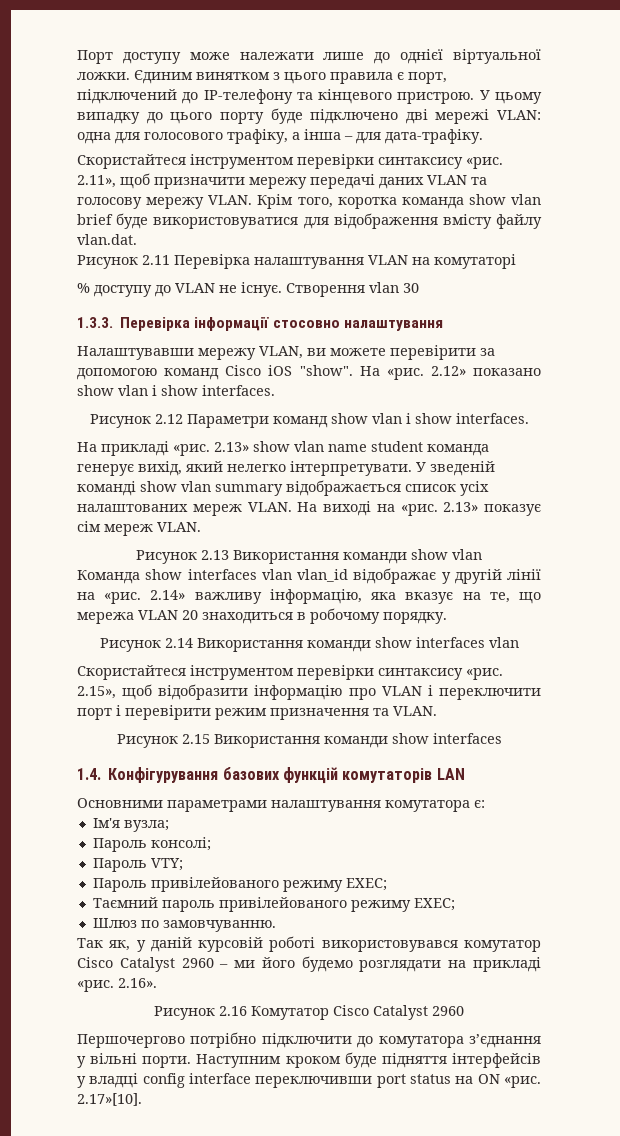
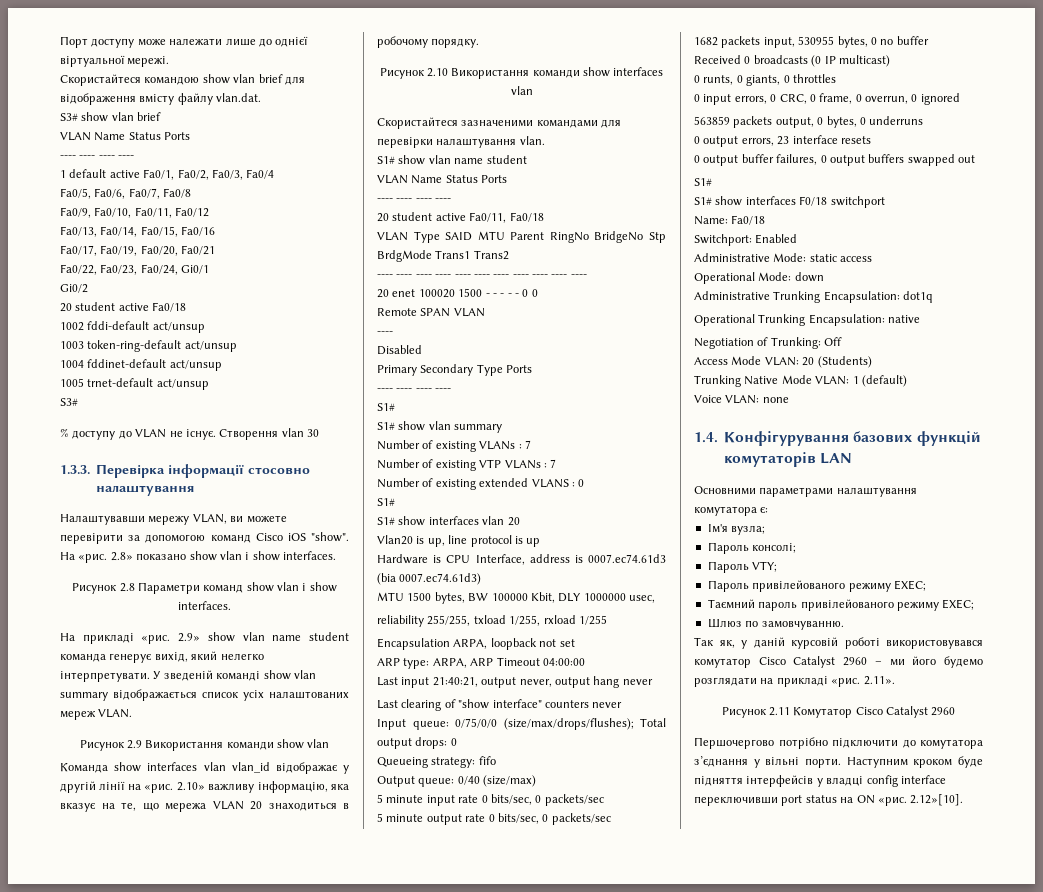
- Порт доступу може належати лише до однієї віртуальної ложки. Єдиним винятком з цього правила є порт, підключений до IP-телефону та кінцевого пристрою. У цьому випадку до цього порту буде підключено дві мережі VLAN: одна для голосового трафіку, а інша – для дата-трафіку.
- Скористайтеся інструментом перевірки синтаксису «рис. 2.11», щоб призначити мережу передачі даних VLAN та голосову мережу VLAN. Крім того, коротка команда show vlan brief буде використовуватися для відображення вмісту файлу vlan.dat.
+ Порт доступу може належати лише до однієї віртуальної мережі.
+ Скористайтеся командою show vlan brief для відображення вмісту файлу vlan.dat.
- Рисунок 2.11 Перевірка налаштування VLAN на комутаторі
+ S3# show vlan brief
+ VLAN Name Status Ports
+ ---- ---- ---- ----
+ 1 default active Fa0/1, Fa0/2, Fa0/3, Fa0/4
+ Fa0/5, Fa0/6, Fa0/7, Fa0/8
+ Fa0/9, Fa0/10, Fa0/11, Fa0/12
+ Fa0/13, Fa0/14, Fa0/15, Fa0/16
+ Fa0/17, Fa0/19, Fa0/20, Fa0/21
+ Fa0/22, Fa0/23, Fa0/24, Gi0/1
+ Gi0/2
+ 20 student active Fa0/18
+ 1002 fddi-default act/unsup
+ 1003 token-ring-default act/unsup
+ 1004 fddinet-default act/unsup
+ 1005 trnet-default act/unsup
+ S3#
- 2.12» показано show vlan і show interfaces.
+ 2.8» показано show vlan і show interfaces.
- Рисунок 2.12 Параметри команд show vlan і show interfaces.
+ Рисунок 2.8 Параметри команд show vlan і show interfaces.
- 2.13» show vlan name student команда генерує вихід, який нелегко інтерпретувати.
+ 2.9» show vlan name student команда генерує вихід, який нелегко інтерпретувати.
- У зведеній команді show vlan summary відображається список усіх налаштованих мереж VLAN. На виході на «рис. 2.13» показує сім мереж VLAN.
- Рисунок 2.13 Використання команди show vlan
+ У зведеній команді show vlan summary відображається список усіх налаштованих мереж VLAN.
+ Рисунок 2.9 Використання команди show vlan
- 2.14» важливу інформацію, яка вказує на те, що мережа VLAN 20 знаходиться в робочому порядку.
+ 2.10» важливу інформацію, яка вказує на те, що мережа VLAN 20 знаходиться в робочому порядку.
- Рисунок 2.14 Використання команди show interfaces vlan
+ Рисунок 2.10 Використання команди show interfaces vlan
- Скористайтеся інструментом перевірки синтаксису «рис. 2.15», щоб відобразити інформацію про VLAN і переключити порт і перевірити режим призначення та VLAN.
- Рисунок 2.15 Використання команди show interfaces
+ Скористайтеся зазначеними командами для перевірки налаштування vlan.
+ S1# show vlan name student
+ VLAN Name Status Ports
+ ---- ---- ---- ----
+ 20 student active Fa0/11, Fa0/18
+ VLAN Type SAID MTU Parent RingNo BridgeNo Stp BrdgMode Trans1 Trans2
+ ---- ---- ---- ---- ---- ---- ---- ---- ---- ---- ----
+ 20 enet 100020 1500 - - - - - 0 0
+ Remote SPAN VLAN
+ ----
+ Disabled
+ Primary Secondary Type Ports
+ ---- ---- ---- ----
+ S1#
+ S1# show vlan summary
+ Number of existing VLANs : 7
+ Number of existing VTP VLANs : 7
+ Number of existing extended VLANS : 0
+ S1#
+ S1# show interfaces vlan 20
+ Vlan20 is up, line protocol is up
+ Hardware is CPU Interface, address is 0007.ec74.61d3 (bia 0007.ec74.61d3)
+ MTU 1500 bytes, BW 100000 Kbit, DLY 1000000 usec,
+ reliability 255/255, txload 1/255, rxload 1/255
+ Encapsulation ARPA, loopback not set
+ ARP type: ARPA, ARP Timeout 04:00:00
+ Last input 21:40:21, output never, output hang never
+ Last clearing of "show interface" counters never
+ Input queue: 0/75/0/0 (size/max/drops/flushes); Total output drops: 0
+ Queueing strategy: fifo
+ Output queue: 0/40 (size/max)
+ 5 minute input rate 0 bits/sec, 0 packets/sec
+ 5 minute output rate 0 bits/sec, 0 packets/sec
+ 1682 packets input, 530955 bytes, 0 no buffer
+ Received 0 broadcasts (0 IP multicast)
+ 0 runts, 0 giants, 0 throttles
+ 0 input errors, 0 CRC, 0 frame, 0 overrun, 0 ignored
+ 563859 packets output, 0 bytes, 0 underruns
+ 0 output errors, 23 interface resets
+ 0 output buffer failures, 0 output buffers swapped out
+ S1#
+ S1# show interfaces F0/18 switchport
+ Name: Fa0/18
+ Switchport: Enabled
+ Administrative Mode: static access
+ Operational Mode: down
+ Administrative Trunking Encapsulation: dot1q
+ Operational Trunking Encapsulation: native
+ Negotiation of Trunking: Off
+ Access Mode VLAN: 20 (Students)
+ Trunking Native Mode VLAN: 1 (default)
+ Voice VLAN: none
- 2.16».
- Рисунок 2.16 Комутатор Cisco Catalyst 2960
+ 2.11».
+ Рисунок 2.11 Комутатор Cisco Catalyst 2960
- 2.17»[10].
+ 2.12»[10].

